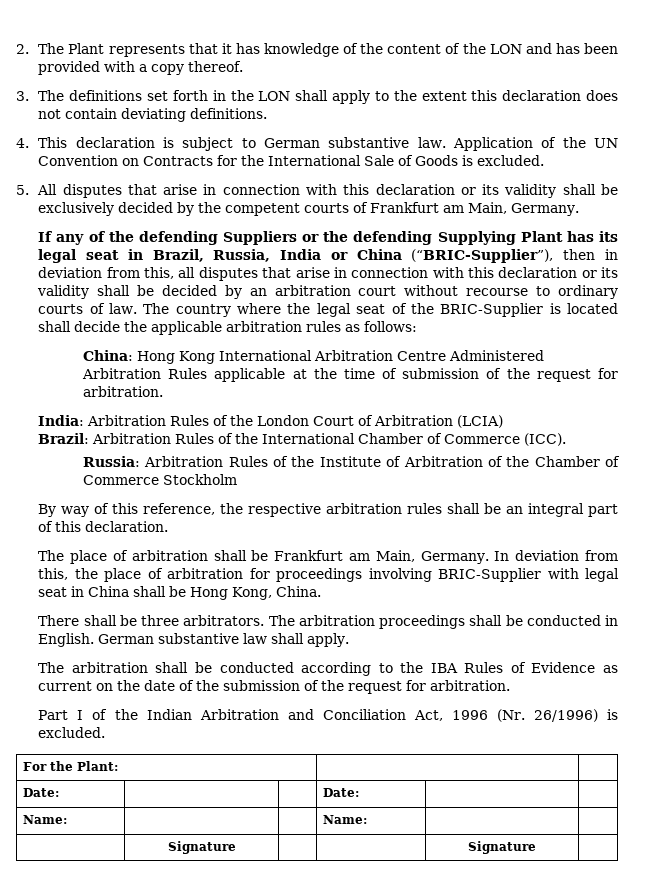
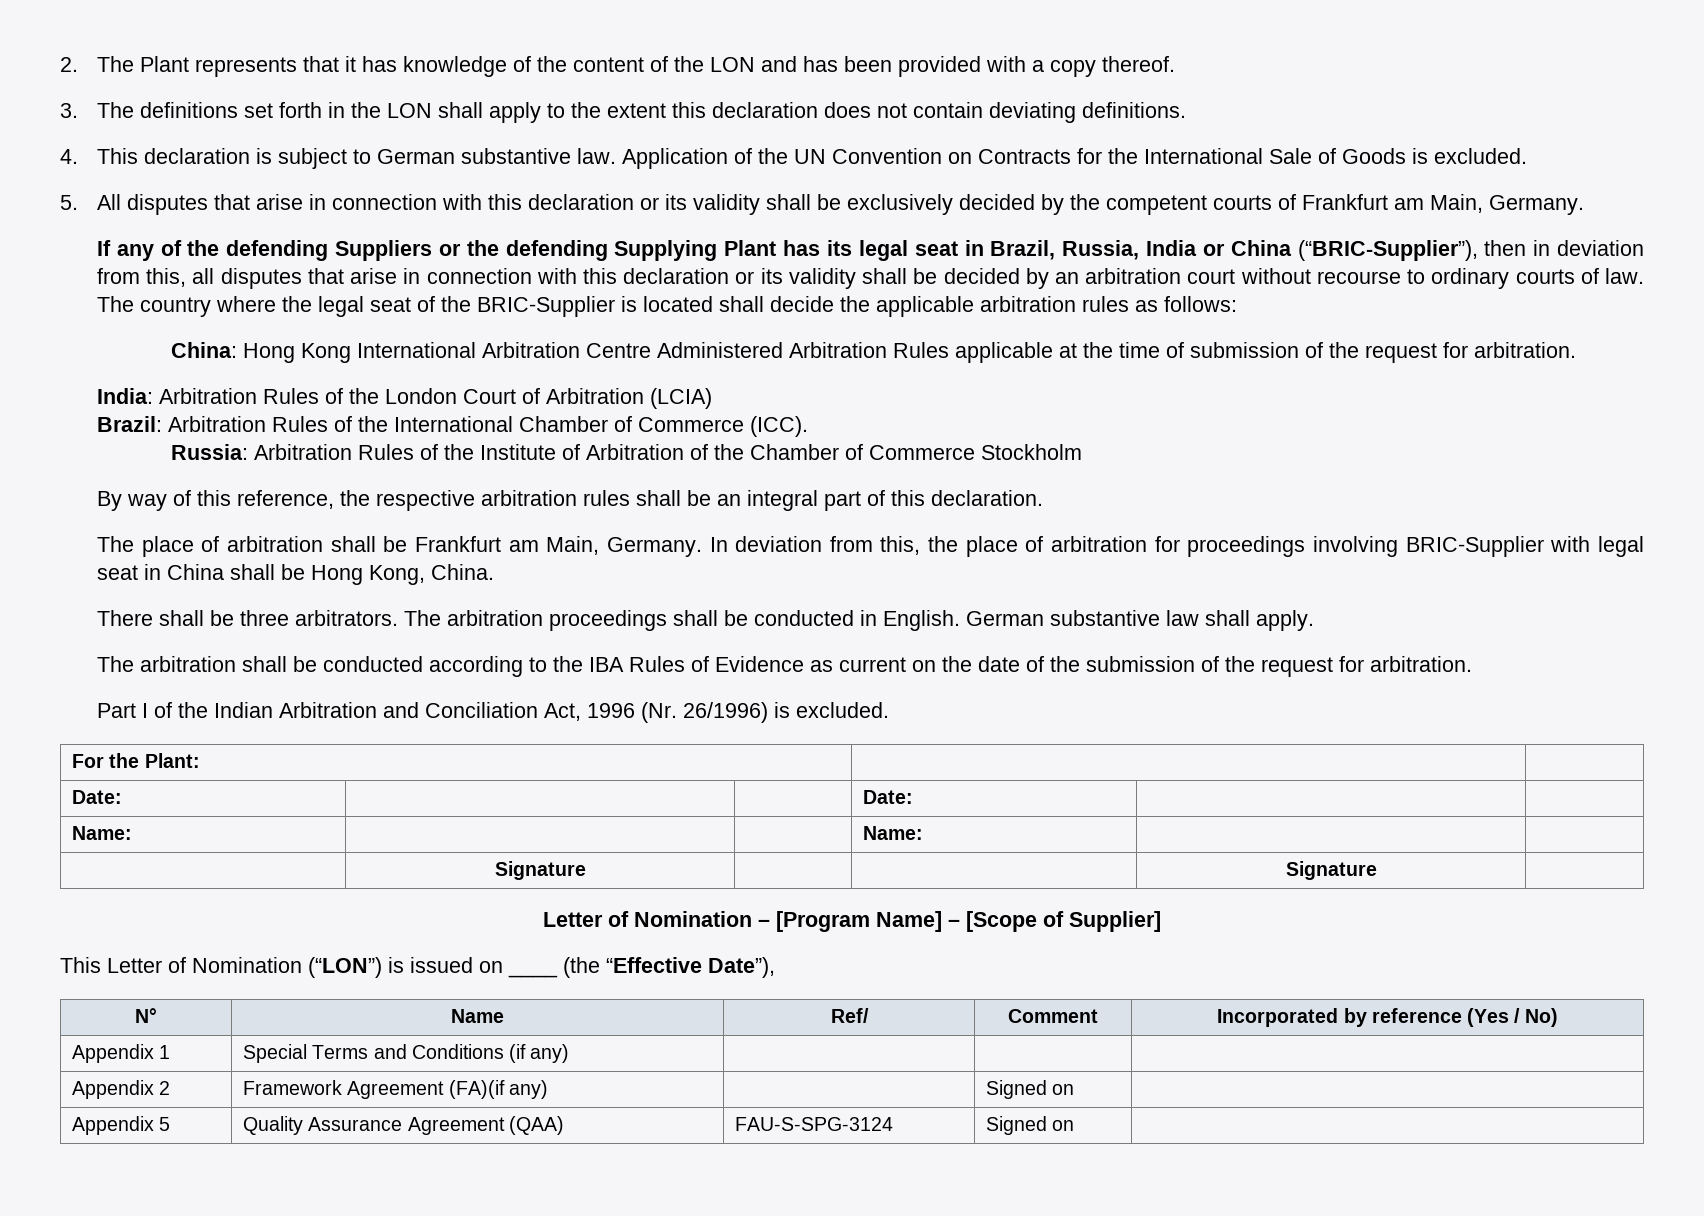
+ Letter of Nomination – [Program Name] – [Scope of Supplier]
+ This Letter of Nomination (“LON”) is issued on ____ (the “Effective Date”),
+ N° | Name | Ref/ | Comment | Incorporated by reference (Yes / No)
+ Appendix 1 | Special Terms and Conditions (if any) | | |
+ Appendix 2 | Framework Agreement (FA)(if any) | | Signed on |
+ Appendix 5 | Quality Assurance Agreement (QAA) | FAU-S-SPG-3124 | Signed on |

